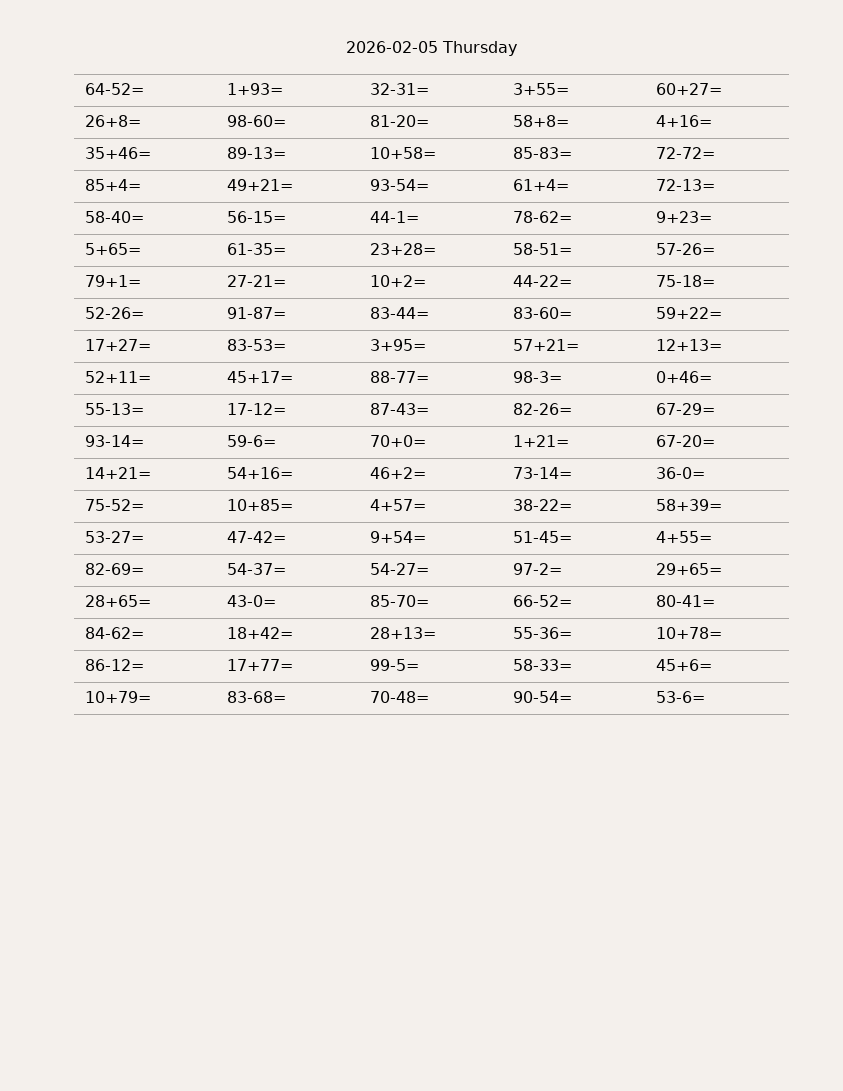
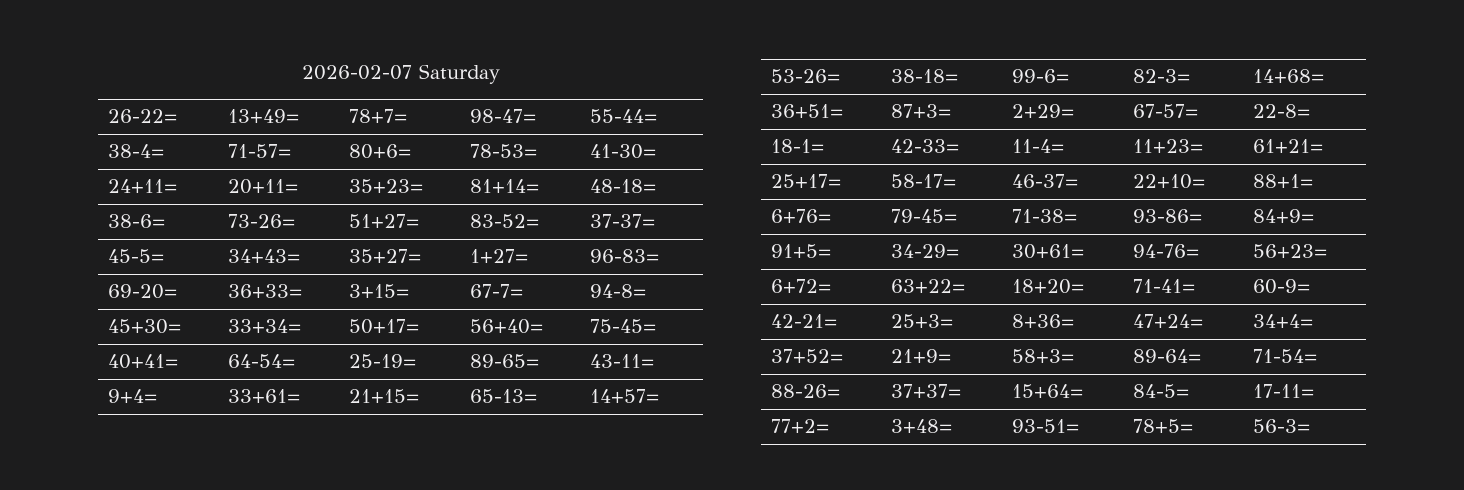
- 2026-02-05 Thursday
- 64-52= | 1+93= | 32-31= | 3+55= | 60+27=
- 26+8= | 98-60= | 81-20= | 58+8= | 4+16=
- 35+46= | 89-13= | 10+58= | 85-83= | 72-72=
- 85+4= | 49+21= | 93-54= | 61+4= | 72-13=
- 58-40= | 56-15= | 44-1= | 78-62= | 9+23=
- 5+65= | 61-35= | 23+28= | 58-51= | 57-26=
- 79+1= | 27-21= | 10+2= | 44-22= | 75-18=
- 52-26= | 91-87= | 83-44= | 83-60= | 59+22=
- 17+27= | 83-53= | 3+95= | 57+21= | 12+13=
- 52+11= | 45+17= | 88-77= | 98-3= | 0+46=
- 55-13= | 17-12= | 87-43= | 82-26= | 67-29=
- 93-14= | 59-6= | 70+0= | 1+21= | 67-20=
- 14+21= | 54+16= | 46+2= | 73-14= | 36-0=
- 75-52= | 10+85= | 4+57= | 38-22= | 58+39=
- 53-27= | 47-42= | 9+54= | 51-45= | 4+55=
- 82-69= | 54-37= | 54-27= | 97-2= | 29+65=
- 28+65= | 43-0= | 85-70= | 66-52= | 80-41=
- 84-62= | 18+42= | 28+13= | 55-36= | 10+78=
- 86-12= | 17+77= | 99-5= | 58-33= | 45+6=
- 10+79= | 83-68= | 70-48= | 90-54= | 53-6=
+ 2026-02-07 Saturday
+ 26-22= | 13+49= | 78+7= | 98-47= | 55-44=
+ 38-4= | 71-57= | 80+6= | 78-53= | 41-30=
+ 24+11= | 20+11= | 35+23= | 81+14= | 48-18=
+ 38-6= | 73-26= | 51+27= | 83-52= | 37-37=
+ 45-5= | 34+43= | 35+27= | 1+27= | 96-83=
+ 69-20= | 36+33= | 3+15= | 67-7= | 94-8=
+ 45+30= | 33+34= | 50+17= | 56+40= | 75-45=
+ 40+41= | 64-54= | 25-19= | 89-65= | 43-11=
+ 9+4= | 33+61= | 21+15= | 65-13= | 14+57=
+ 53-26= | 38-18= | 99-6= | 82-3= | 14+68=
+ 36+51= | 87+3= | 2+29= | 67-57= | 22-8=
+ 18-1= | 42-33= | 11-4= | 11+23= | 61+21=
+ 25+17= | 58-17= | 46-37= | 22+10= | 88+1=
+ 6+76= | 79-45= | 71-38= | 93-86= | 84+9=
+ 91+5= | 34-29= | 30+61= | 94-76= | 56+23=
+ 6+72= | 63+22= | 18+20= | 71-41= | 60-9=
+ 42-21= | 25+3= | 8+36= | 47+24= | 34+4=
+ 37+52= | 21+9= | 58+3= | 89-64= | 71-54=
+ 88-26= | 37+37= | 15+64= | 84-5= | 17-11=
+ 77+2= | 3+48= | 93-51= | 78+5= | 56-3=

